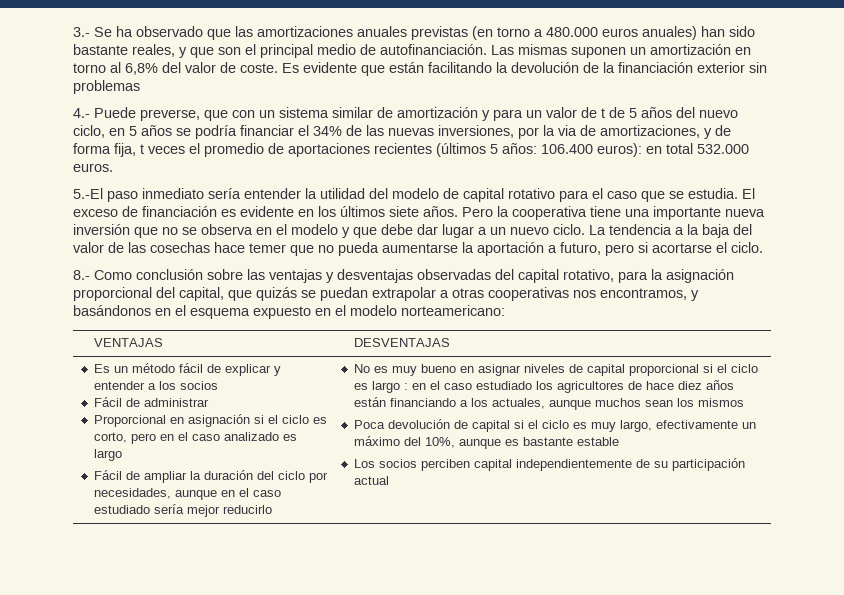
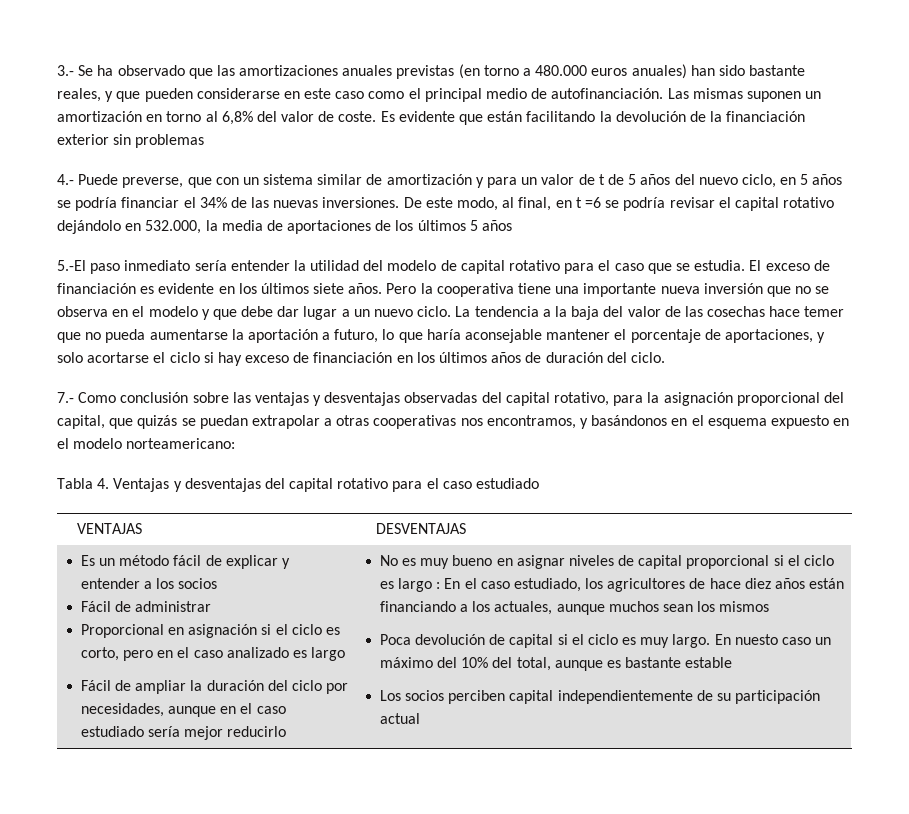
- 3.- Se ha observado que las amortizaciones anuales previstas (en torno a 480.000 euros anuales) han sido bastante reales, y que son el principal medio de autofinanciación.
+ 3.- Se ha observado que las amortizaciones anuales previstas (en torno a 480.000 euros anuales) han sido bastante reales, y que pueden considerarse en este caso como el principal medio de autofinanciación.
- 4.- Puede preverse, que con un sistema similar de amortización y para un valor de t de 5 años del nuevo ciclo, en 5 años se podría financiar el 34% de las nuevas inversiones, por la via de amortizaciones, y de forma fija, t veces el promedio de aportaciones recientes (últimos 5 años: 106.400 euros): en total 532.000 euros.
+ 4.- Puede preverse, que con un sistema similar de amortización y para un valor de t de 5 años del nuevo ciclo, en 5 años se podría financiar el 34% de las nuevas inversiones. De este modo, al final, en t =6 se podría revisar el capital rotativo dejándolo en 532.000, la media de aportaciones de los últimos 5 años
- La tendencia a la baja del valor de las cosechas hace temer que no pueda aumentarse la aportación a futuro, pero si acortarse el ciclo.
+ La tendencia a la baja del valor de las cosechas hace temer que no pueda aumentarse la aportación a futuro, lo que haría aconsejable mantener el porcentaje de aportaciones, y solo acortarse el ciclo si hay exceso de financiación en los últimos años de duración del ciclo.
- 8.- Como conclusión sobre las ventajas y desventajas observadas del capital rotativo, para la asignación proporcional del capital, que quizás se puedan extrapolar a otras cooperativas nos encontramos, y basándonos en el esquema expuesto en el modelo norteamericano:
+ 7.- Como conclusión sobre las ventajas y desventajas observadas del capital rotativo, para la asignación proporcional del capital, que quizás se puedan extrapolar a otras cooperativas nos encontramos, y basándonos en el esquema expuesto en el modelo norteamericano:
+ Tabla 4. Ventajas y desventajas del capital rotativo para el caso estudiado
- No es muy bueno en asignar niveles de capital proporcional si el ciclo es largo : en el caso estudiado los agricultores de hace diez años están financiando a los actuales, aunque muchos sean los mismos
+ No es muy bueno en asignar niveles de capital proporcional si el ciclo es largo : En el caso estudiado, los agricultores de hace diez años están financiando a los actuales, aunque muchos sean los mismos
- Poca devolución de capital si el ciclo es muy largo, efectivamente un máximo del 10%, aunque es bastante estable
+ Poca devolución de capital si el ciclo es muy largo. En nuesto caso un máximo del 10% del total, aunque es bastante estable

